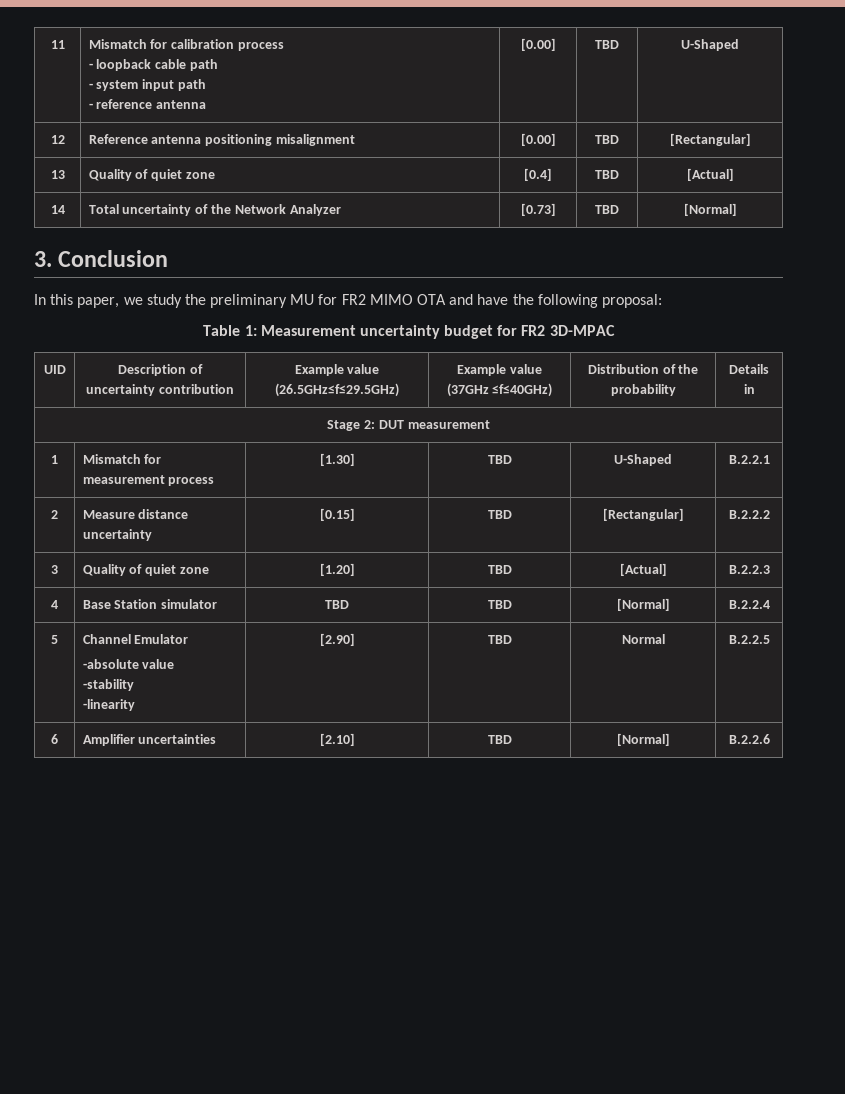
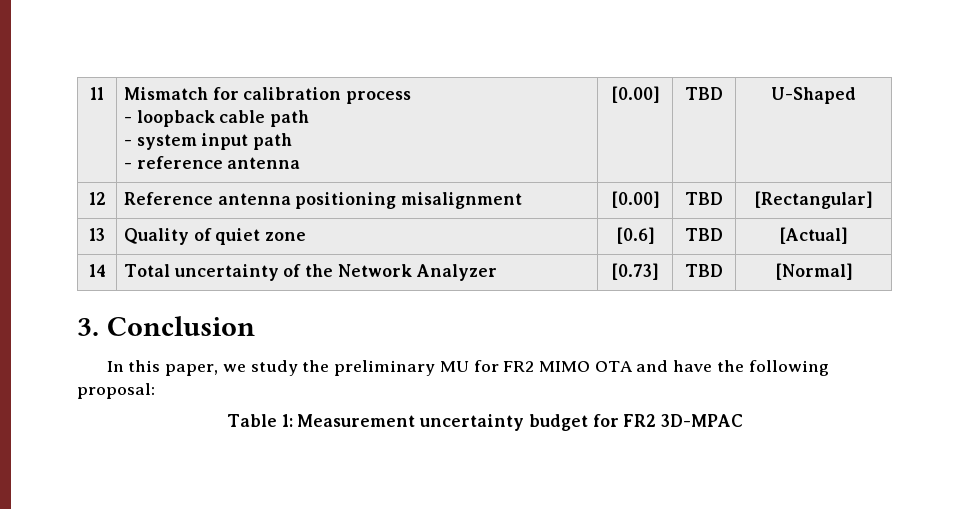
- 13 | Quality of quiet zone | [0.4] | TBD | [Actual]
+ 13 | Quality of quiet zone | [0.6] | TBD | [Actual]
- UID | Description of uncertainty contribution | Example value (26.5GHz≤f≤29.5GHz) | Example value (37GHz ≤f≤40GHz) | Distribution of the probability | Details in
- Stage 2: DUT measurement
- 1 | Mismatch for measurement process | [1.30] | TBD | U-Shaped | B.2.2.1
- 2 | Measure distance uncertainty | [0.15] | TBD | [Rectangular] | B.2.2.2
- 3 | Quality of quiet zone | [1.20] | TBD | [Actual] | B.2.2.3
- 4 | Base Station simulator | TBD | TBD | [Normal] | B.2.2.4
- 5 | Channel Emulator
- -absolute value
- -stability
- -linearity | [2.90] | TBD | Normal | B.2.2.5
- 6 | Amplifier uncertainties | [2.10] | TBD | [Normal] | B.2.2.6

